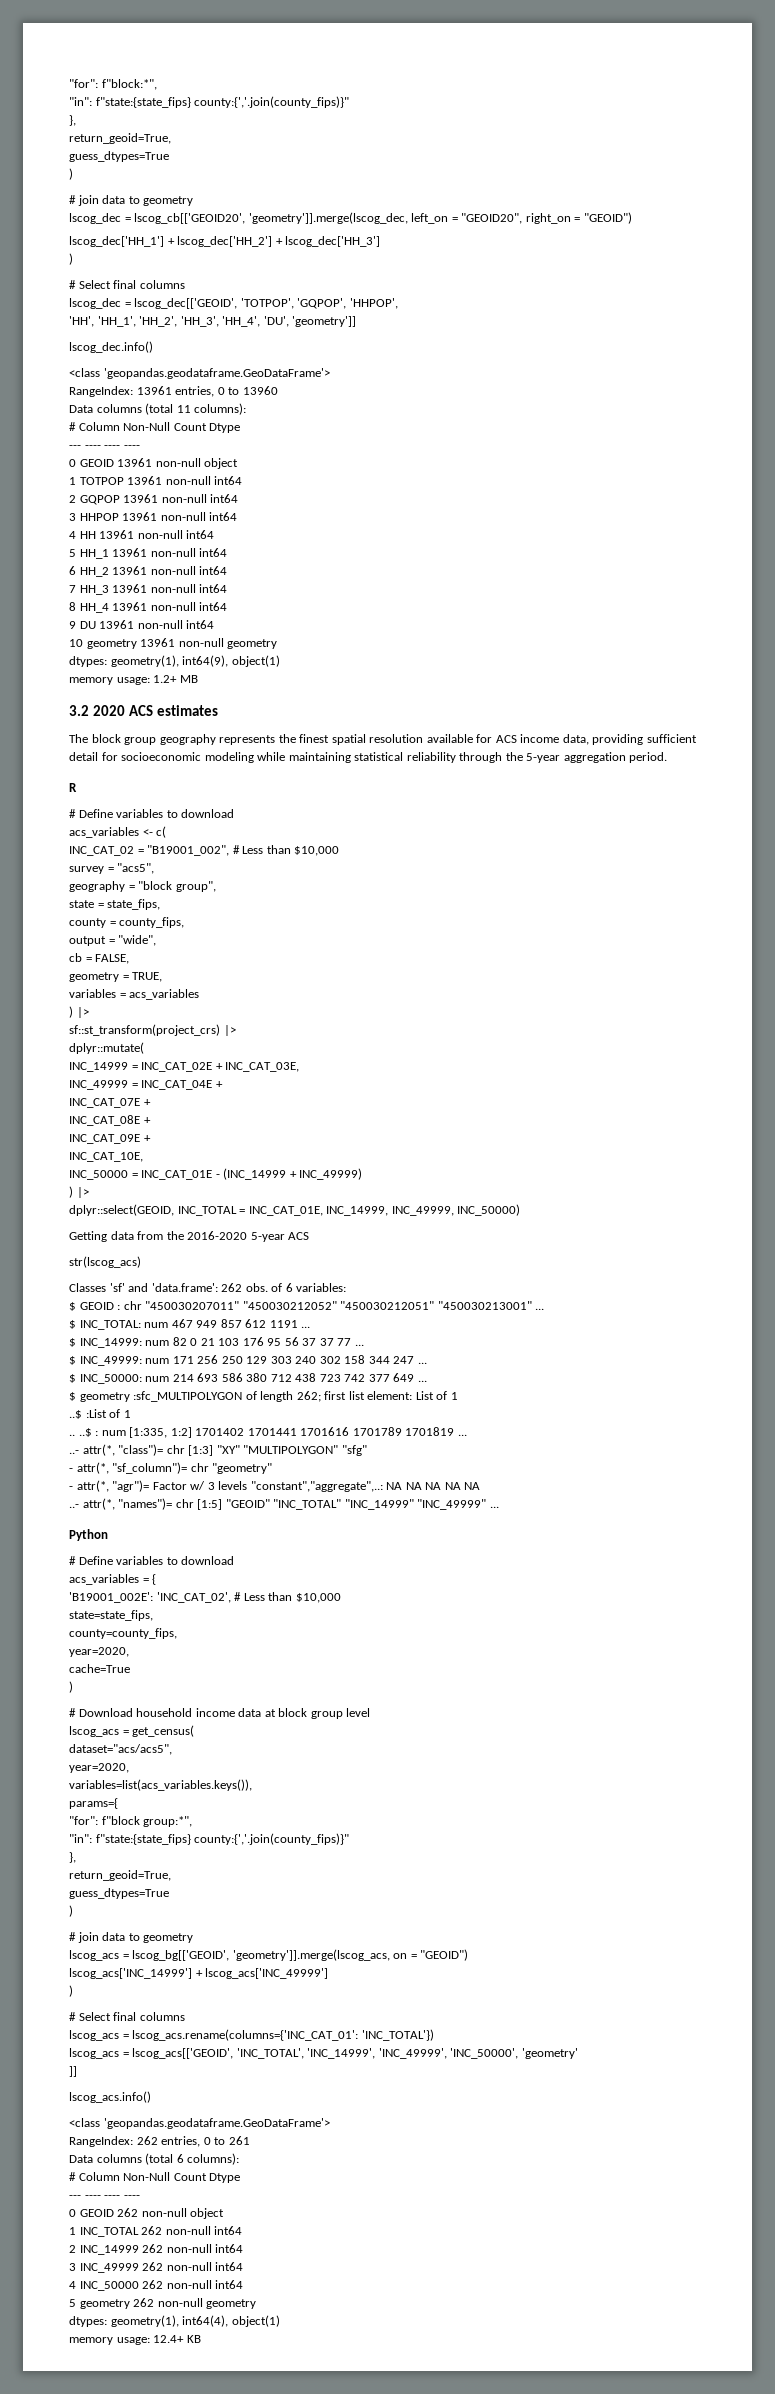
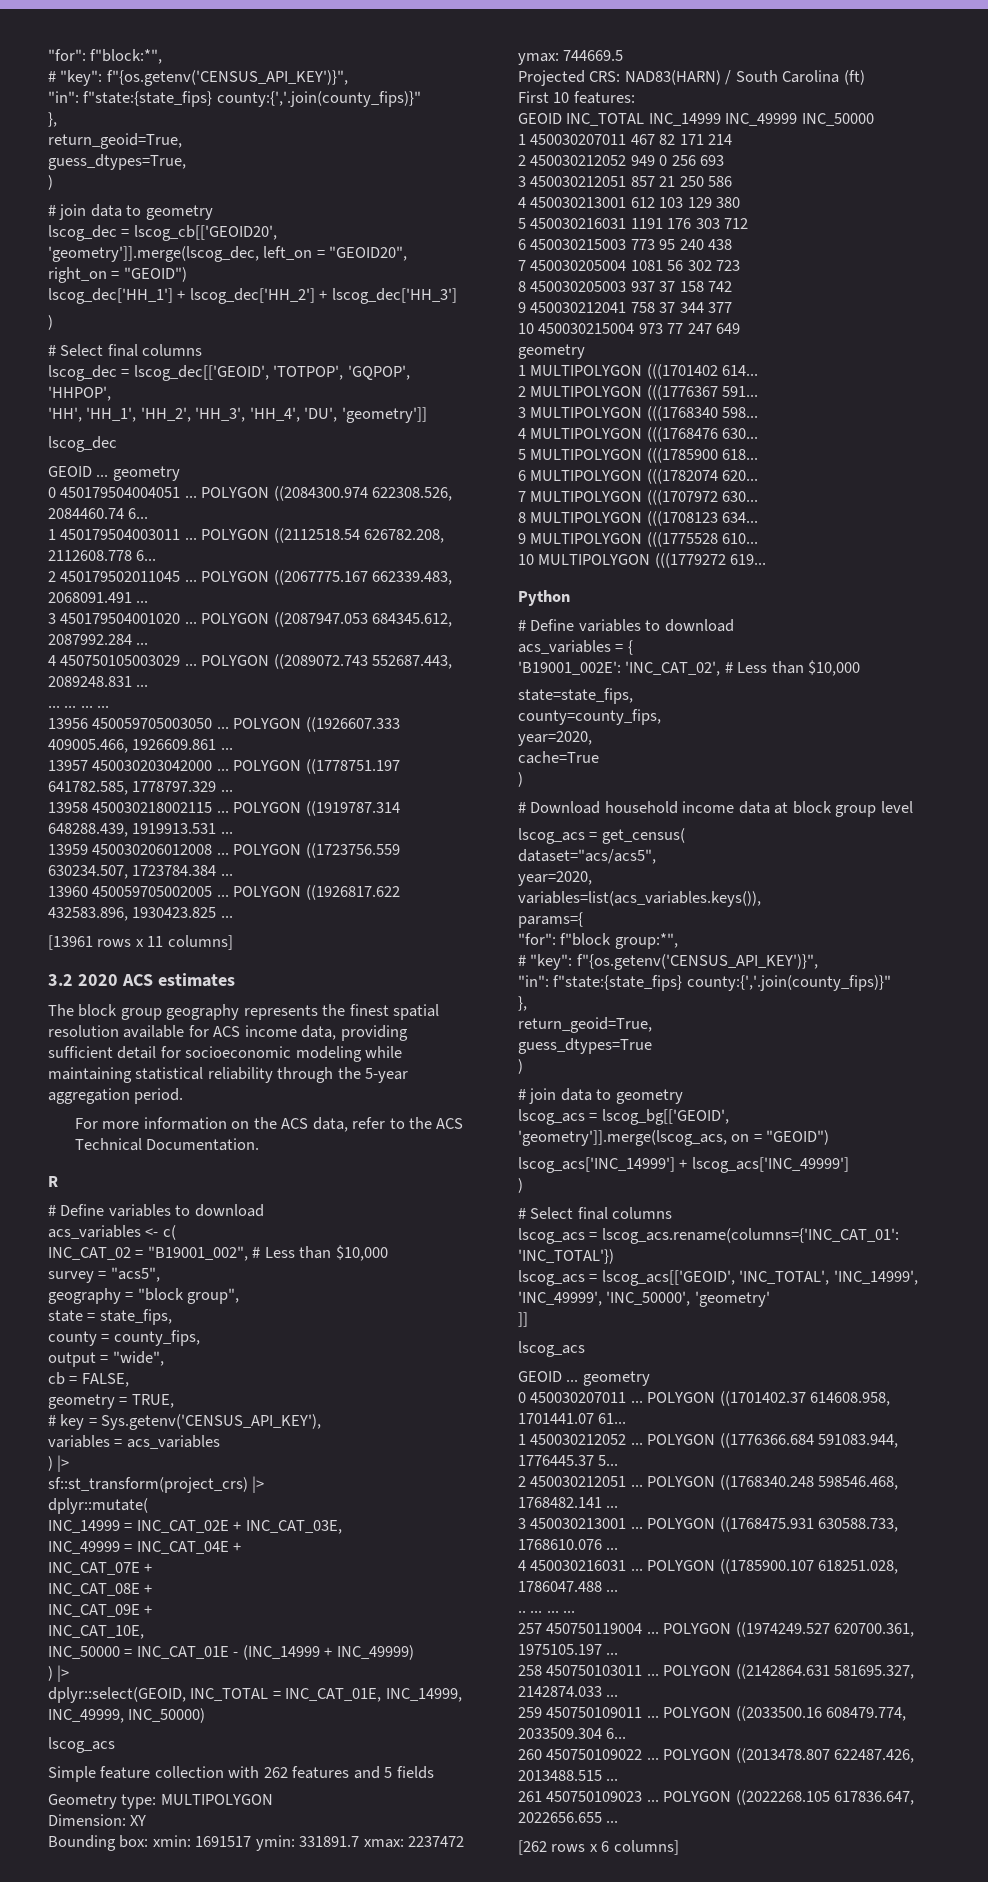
  "for": f"block:*",
+ # "key": f"{os.getenv('CENSUS_API_KEY')}",
  "in": f"state:{state_fips} county:{','.join(county_fips)}"
  },
  return_geoid=True,
- guess_dtypes=True
+ guess_dtypes=True,
  'HH', 'HH_1', 'HH_2', 'HH_3', 'HH_4', 'DU', 'geometry']]
- lscog_dec.info()
- <class 'geopandas.geodataframe.GeoDataFrame'>
- RangeIndex: 13961 entries, 0 to 13960
- Data columns (total 11 columns):
- # Column Non-Null Count Dtype
- --- ---- ---- ----
- 0 GEOID 13961 non-null object
- 1 TOTPOP 13961 non-null int64
- 2 GQPOP 13961 non-null int64
- 3 HHPOP 13961 non-null int64
- 4 HH 13961 non-null int64
- 5 HH_1 13961 non-null int64
- 6 HH_2 13961 non-null int64
- 7 HH_3 13961 non-null int64
- 8 HH_4 13961 non-null int64
- 9 DU 13961 non-null int64
- 10 geometry 13961 non-null geometry
- dtypes: geometry(1), int64(9), object(1)
- memory usage: 1.2+ MB
+ lscog_dec
+ GEOID ... geometry
+ 0 450179504004051 ... POLYGON ((2084300.974 622308.526, 2084460.74 6...
+ 1 450179504003011 ... POLYGON ((2112518.54 626782.208, 2112608.778 6...
+ 2 450179502011045 ... POLYGON ((2067775.167 662339.483, 2068091.491 ...
+ 3 450179504001020 ... POLYGON ((2087947.053 684345.612, 2087992.284 ...
+ 4 450750105003029 ... POLYGON ((2089072.743 552687.443, 2089248.831 ...
+ ... ... ... ...
+ 13956 450059705003050 ... POLYGON ((1926607.333 409005.466, 1926609.861 ...
+ 13957 450030203042000 ... POLYGON ((1778751.197 641782.585, 1778797.329 ...
+ 13958 450030218002115 ... POLYGON ((1919787.314 648288.439, 1919913.531 ...
+ 13959 450030206012008 ... POLYGON ((1723756.559 630234.507, 1723784.384 ...
+ 13960 450059705002005 ... POLYGON ((1926817.622 432583.896, 1930423.825 ...
+ [13961 rows x 11 columns]
+ For more information on the ACS data, refer to the ACS Technical Documentation.
+ # key = Sys.getenv('CENSUS_API_KEY'),
  dplyr::select(GEOID, INC_TOTAL = INC_CAT_01E, INC_14999, INC_49999, INC_50000)
- Getting data from the 2016-2020 5-year ACS
- str(lscog_acs)
- Classes 'sf' and 'data.frame': 262 obs. of 6 variables:
- $ GEOID : chr "450030207011" "450030212052" "450030212051" "450030213001" ...
- $ INC_TOTAL: num 467 949 857 612 1191 ...
- $ INC_14999: num 82 0 21 103 176 95 56 37 37 77 ...
- $ INC_49999: num 171 256 250 129 303 240 302 158 344 247 ...
- $ INC_50000: num 214 693 586 380 712 438 723 742 377 649 ...
- $ geometry :sfc_MULTIPOLYGON of length 262; first list element: List of 1
- ..$ :List of 1
- .. ..$ : num [1:335, 1:2] 1701402 1701441 1701616 1701789 1701819 ...
- ..- attr(*, "class")= chr [1:3] "XY" "MULTIPOLYGON" "sfg"
- - attr(*, "sf_column")= chr "geometry"
- - attr(*, "agr")= Factor w/ 3 levels "constant","aggregate",..: NA NA NA NA NA
- ..- attr(*, "names")= chr [1:5] "GEOID" "INC_TOTAL" "INC_14999" "INC_49999" ...
+ lscog_acs
+ Simple feature collection with 262 features and 5 fields
+ Geometry type: MULTIPOLYGON
+ Dimension: XY
+ Bounding box: xmin: 1691517 ymin: 331891.7 xmax: 2237472 ymax: 744669.5
+ Projected CRS: NAD83(HARN) / South Carolina (ft)
+ First 10 features:
+ GEOID INC_TOTAL INC_14999 INC_49999 INC_50000
+ 1 450030207011 467 82 171 214
+ 2 450030212052 949 0 256 693
+ 3 450030212051 857 21 250 586
+ 4 450030213001 612 103 129 380
+ 5 450030216031 1191 176 303 712
+ 6 450030215003 773 95 240 438
+ 7 450030205004 1081 56 302 723
+ 8 450030205003 937 37 158 742
+ 9 450030212041 758 37 344 377
+ 10 450030215004 973 77 247 649
+ geometry
+ 1 MULTIPOLYGON (((1701402 614...
+ 2 MULTIPOLYGON (((1776367 591...
+ 3 MULTIPOLYGON (((1768340 598...
+ 4 MULTIPOLYGON (((1768476 630...
+ 5 MULTIPOLYGON (((1785900 618...
+ 6 MULTIPOLYGON (((1782074 620...
+ 7 MULTIPOLYGON (((1707972 630...
+ 8 MULTIPOLYGON (((1708123 634...
+ 9 MULTIPOLYGON (((1775528 610...
+ 10 MULTIPOLYGON (((1779272 619...
  "for": f"block group:*",
+ # "key": f"{os.getenv('CENSUS_API_KEY')}",
  ]]
- lscog_acs.info()
- <class 'geopandas.geodataframe.GeoDataFrame'>
- RangeIndex: 262 entries, 0 to 261
- Data columns (total 6 columns):
- # Column Non-Null Count Dtype
- --- ---- ---- ----
- 0 GEOID 262 non-null object
- 1 INC_TOTAL 262 non-null int64
- 2 INC_14999 262 non-null int64
- 3 INC_49999 262 non-null int64
- 4 INC_50000 262 non-null int64
- 5 geometry 262 non-null geometry
- dtypes: geometry(1), int64(4), object(1)
- memory usage: 12.4+ KB
+ lscog_acs
+ GEOID ... geometry
+ 0 450030207011 ... POLYGON ((1701402.37 614608.958, 1701441.07 61...
+ 1 450030212052 ... POLYGON ((1776366.684 591083.944, 1776445.37 5...
+ 2 450030212051 ... POLYGON ((1768340.248 598546.468, 1768482.141 ...
+ 3 450030213001 ... POLYGON ((1768475.931 630588.733, 1768610.076 ...
+ 4 450030216031 ... POLYGON ((1785900.107 618251.028, 1786047.488 ...
+ .. ... ... ...
+ 257 450750119004 ... POLYGON ((1974249.527 620700.361, 1975105.197 ...
+ 258 450750103011 ... POLYGON ((2142864.631 581695.327, 2142874.033 ...
+ 259 450750109011 ... POLYGON ((2033500.16 608479.774, 2033509.304 6...
+ 260 450750109022 ... POLYGON ((2013478.807 622487.426, 2013488.515 ...
+ 261 450750109023 ... POLYGON ((2022268.105 617836.647, 2022656.655 ...
+ [262 rows x 6 columns]

